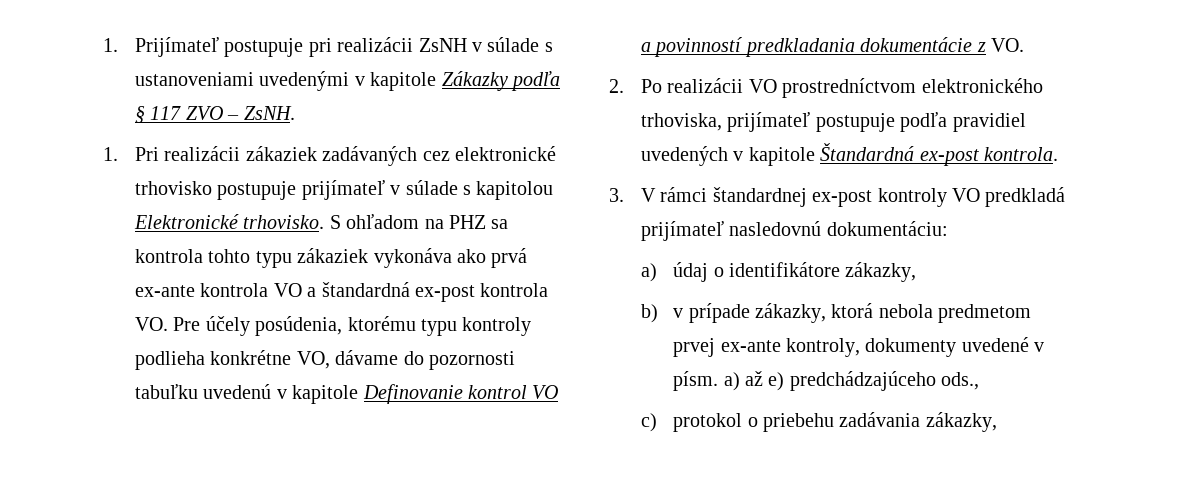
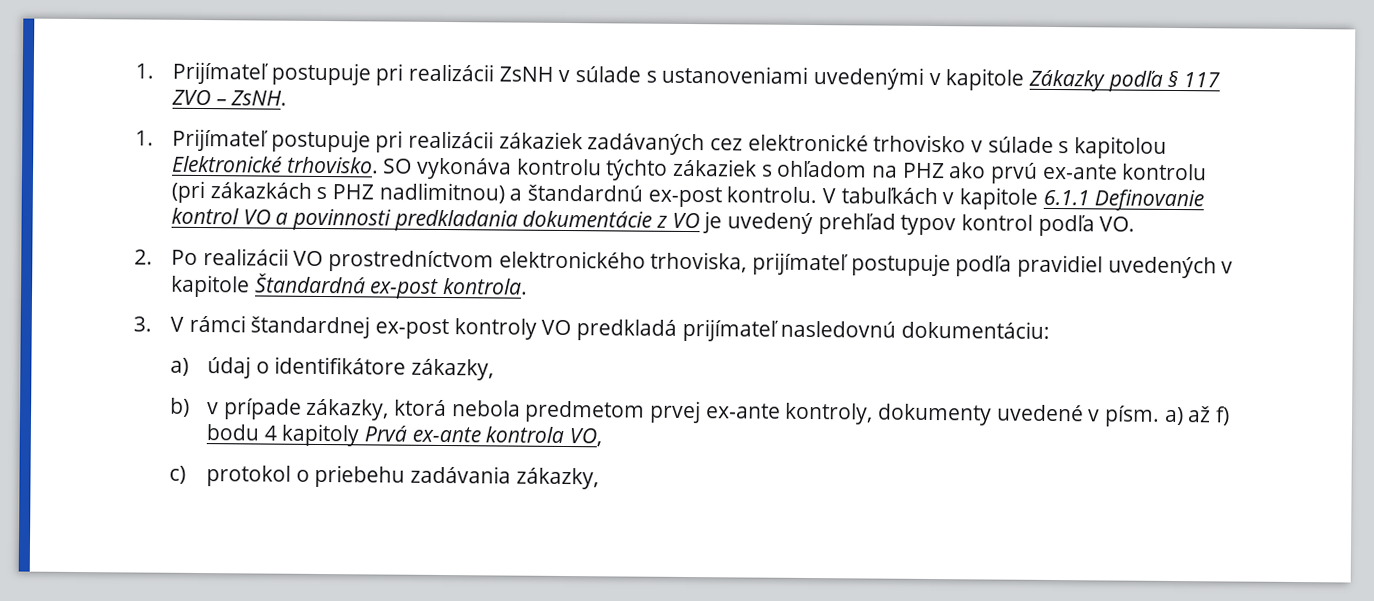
- 1. Pri realizácii zákaziek zadávaných cez elektronické trhovisko postupuje prijímateľ v súlade s kapitolou Elektronické trhovisko.
+ 1. Prijímateľ postupuje pri realizácii zákaziek zadávaných cez elektronické trhovisko v súlade s kapitolou Elektronické trhovisko.
- S ohľadom na PHZ sa kontrola tohto typu zákaziek vykonáva ako prvá ex-ante kontrola VO a štandardná ex-post kontrola VO. Pre účely posúdenia, ktorému typu kontroly podlieha konkrétne VO, dávame do pozornosti tabuľku uvedenú v kapitole Definovanie kontrol VO a povinností predkladania dokumentácie z VO.
+ SO vykonáva kontrolu týchto zákaziek s ohľadom na PHZ ako prvú ex-ante kontrolu (pri zákazkách s PHZ nadlimitnou) a štandardnú ex-post kontrolu. V tabuľkách v kapitole 6.1.1 Definovanie kontrol VO a povinnosti predkladania dokumentácie z VO je uvedený prehľad typov kontrol podľa VO.
- b) v prípade zákazky, ktorá nebola predmetom prvej ex-ante kontroly, dokumenty uvedené v písm. a) až e) predchádzajúceho ods.,
+ b) v prípade zákazky, ktorá nebola predmetom prvej ex-ante kontroly, dokumenty uvedené v písm. a) až f) bodu 4 kapitoly Prvá ex-ante kontrola VO,

